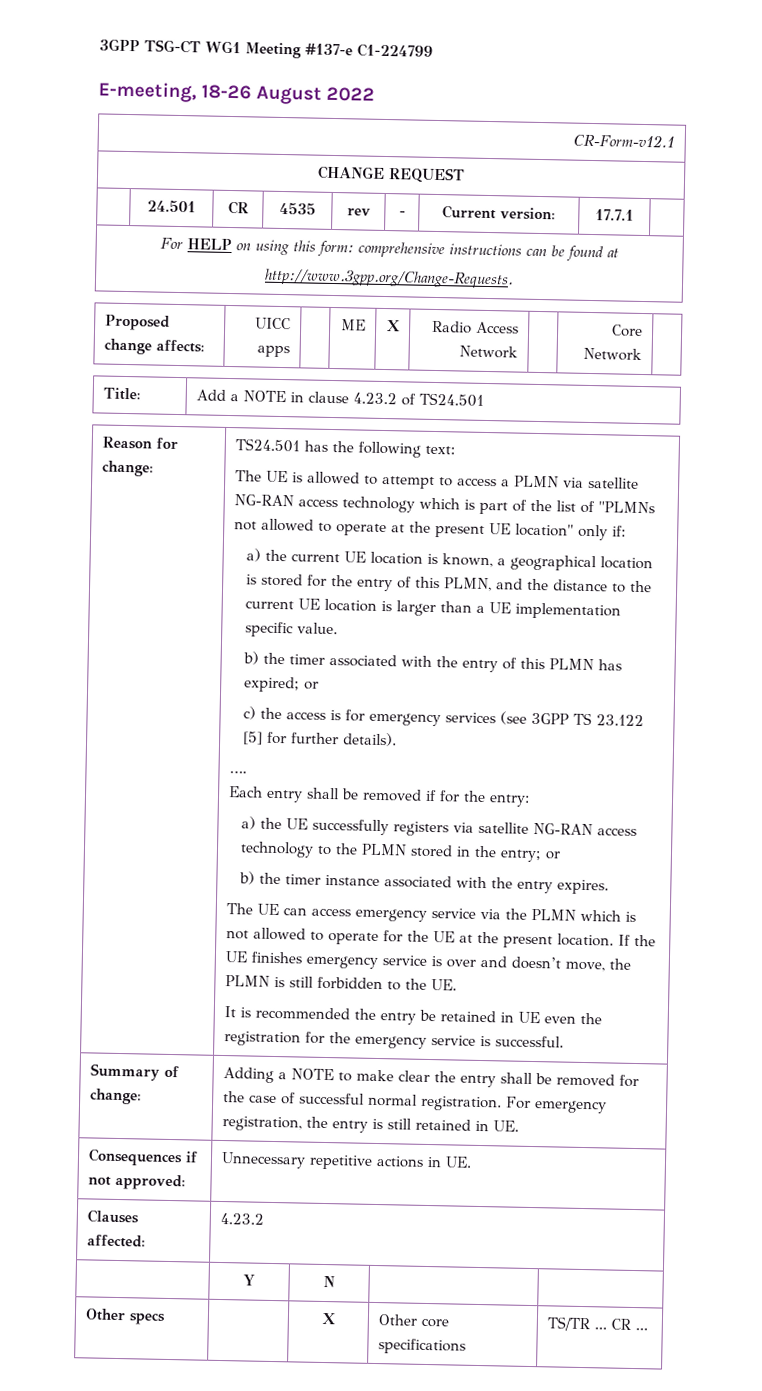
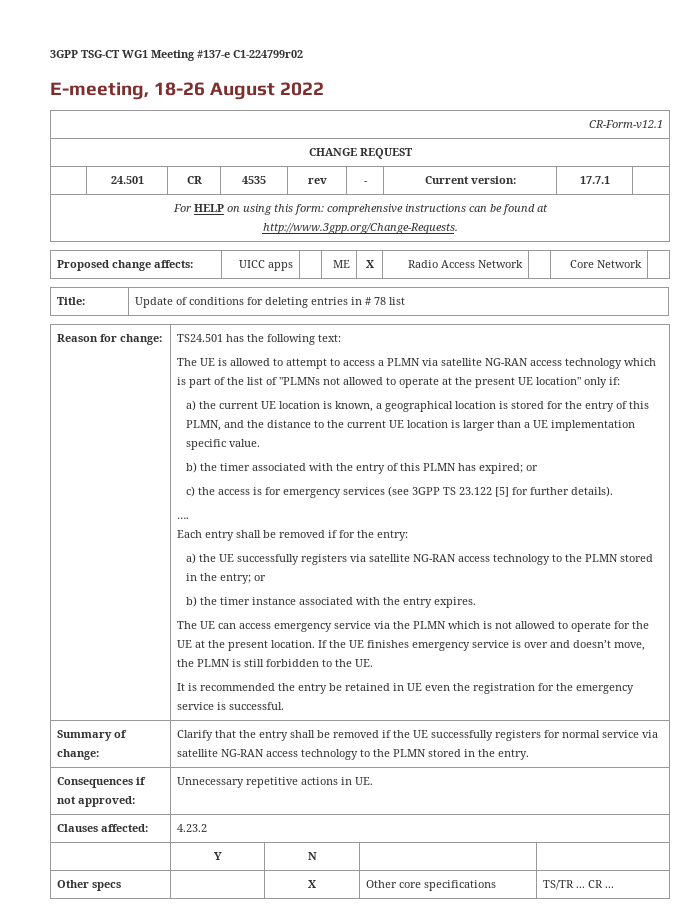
- 3GPP TSG-CT WG1 Meeting #137-e C1-224799
+ 3GPP TSG-CT WG1 Meeting #137-e C1-224799r02
- Title: | Add a NOTE in clause 4.23.2 of TS24.501
+ Title: | Update of conditions for deleting entries in # 78 list
- Summary of change: | Adding a NOTE to make clear the entry shall be removed for the case of successful normal registration. For emergency registration, the entry is still retained in UE.
+ Summary of change: | Clarify that the entry shall be removed if the UE successfully registers for normal service via satellite NG-RAN access technology to the PLMN stored in the entry.

